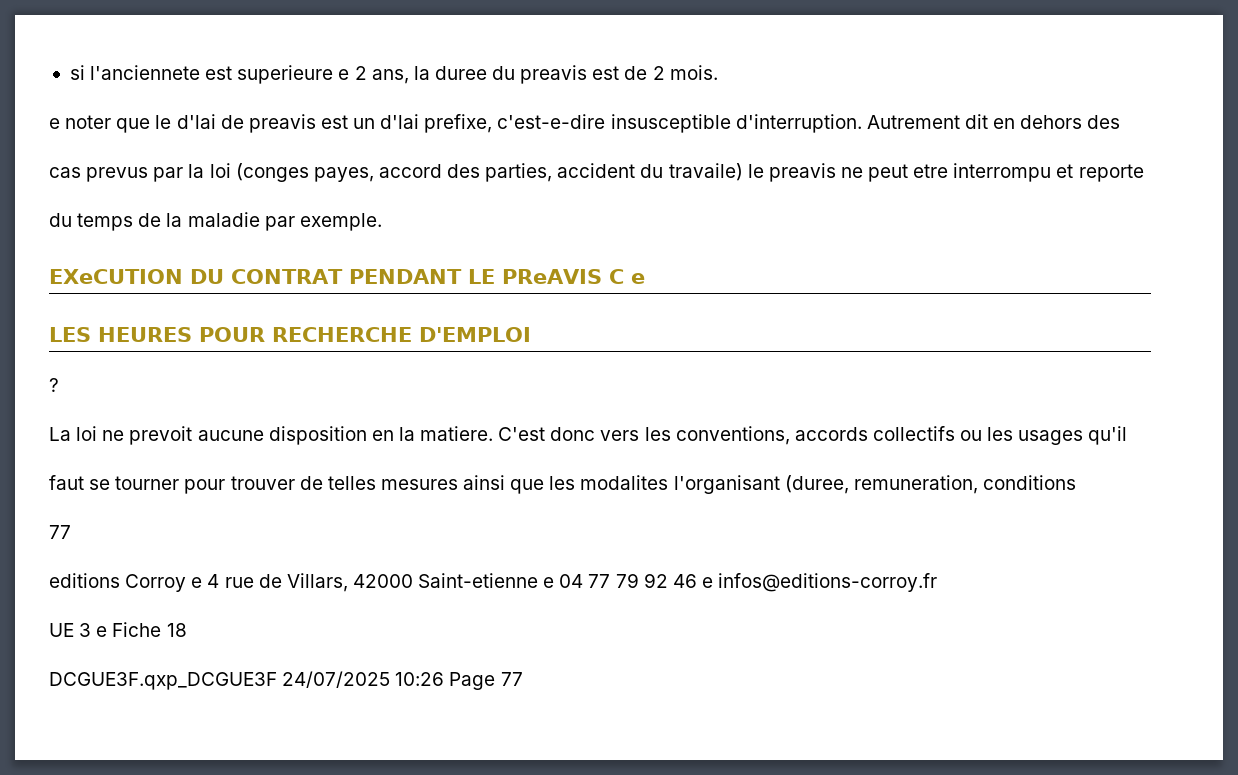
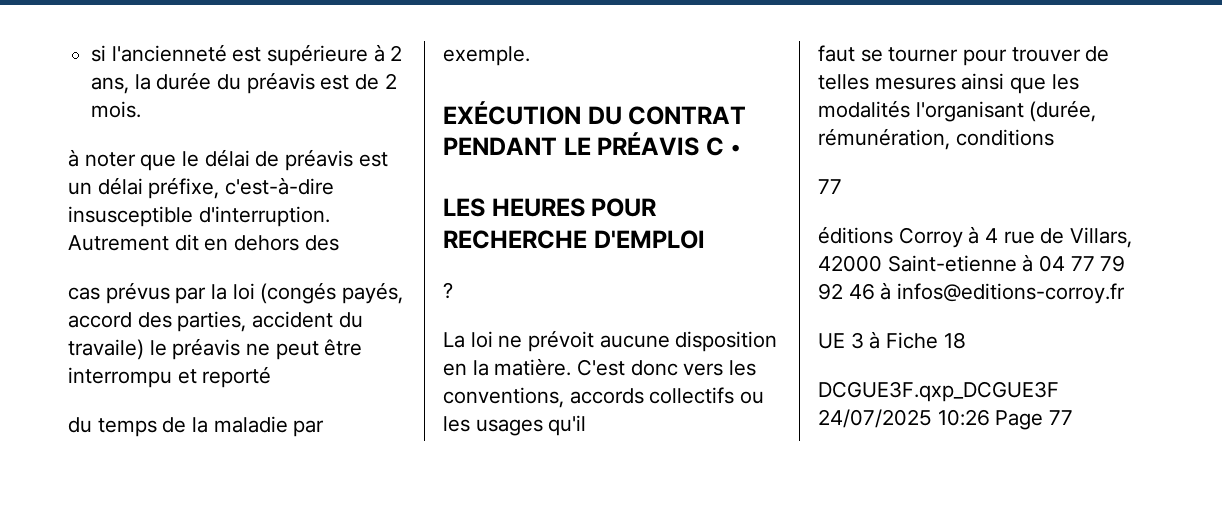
- si l'anciennete est superieure e 2 ans, la duree du preavis est de 2 mois.
+ si l'ancienneté est supérieure à 2 ans, la durée du préavis est de 2 mois.
- e noter que le d'lai de preavis est un d'lai prefixe, c'est-e-dire insusceptible d'interruption.
+ à noter que le délai de préavis est un délai préfixe, c'est-à-dire insusceptible d'interruption.
- cas prevus par la loi (conges payes, accord des parties, accident du travaile) le preavis ne peut etre interrompu et reporte
+ cas prévus par la loi (congés payés, accord des parties, accident du travaile) le préavis ne peut être interrompu et reporté
- EXeCUTION DU CONTRAT PENDANT LE PReAVIS C e
+ EXÉCUTION DU CONTRAT PENDANT LE PRÉAVIS C •
- La loi ne prevoit aucune disposition en la matiere.
+ La loi ne prévoit aucune disposition en la matière.
- faut se tourner pour trouver de telles mesures ainsi que les modalites l'organisant (duree, remuneration, conditions
+ faut se tourner pour trouver de telles mesures ainsi que les modalités l'organisant (durée, rémunération, conditions
- editions Corroy e 4 rue de Villars, 42000 Saint-etienne e 04 77 79 92 46 e infos@editions-corroy.fr
+ éditions Corroy à 4 rue de Villars, 42000 Saint-etienne à 04 77 79 92 46 à infos@editions-corroy.fr
- UE 3 e Fiche 18
+ UE 3 à Fiche 18

